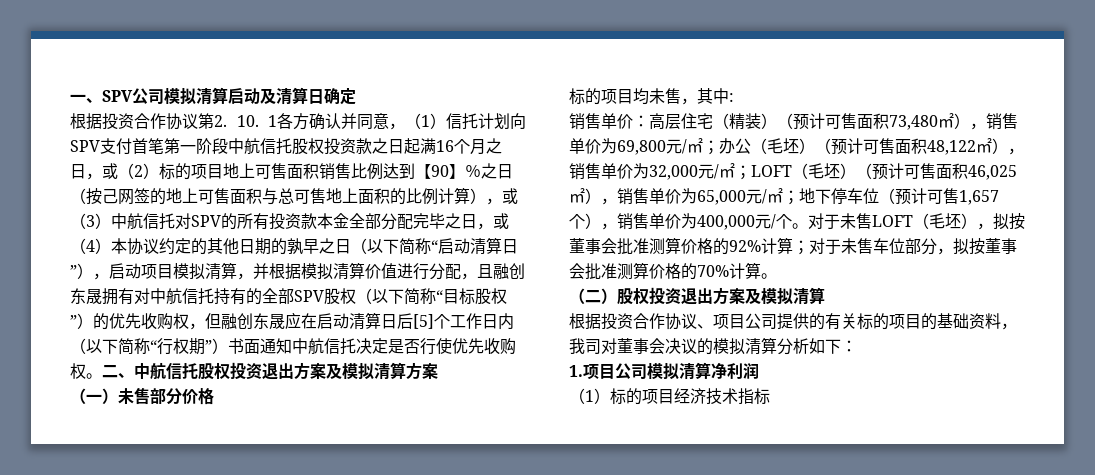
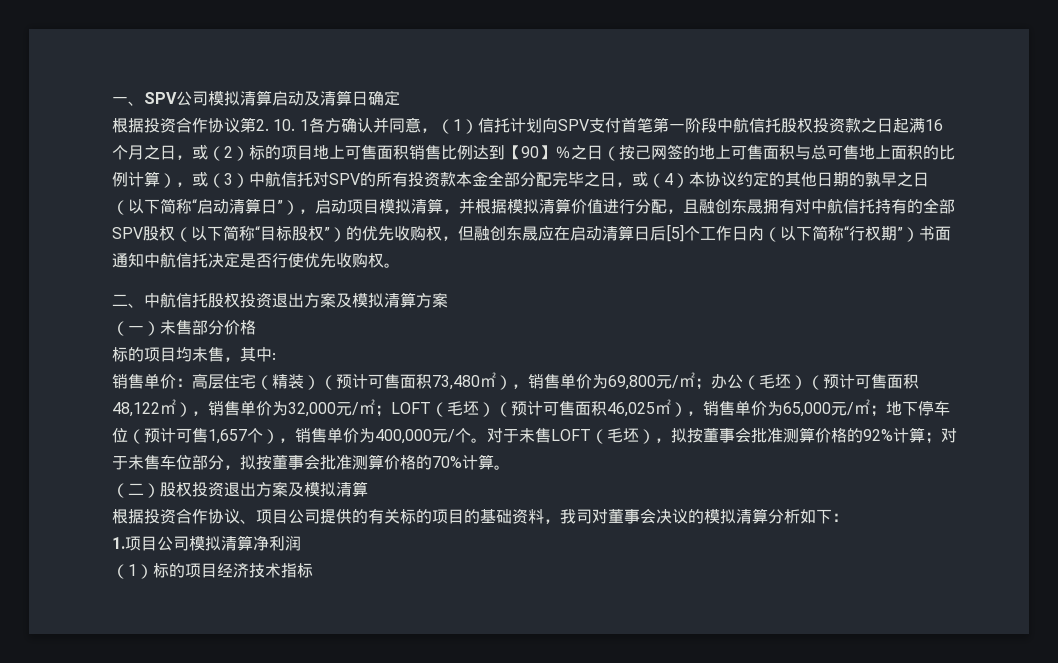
- 根据投资合作协议第2. 10. 1各方确认并同意，（1）信托计划向SPV支付首笔第一阶段中航信托股权投资款之日起满16个月之日，或（2）标的项目地上可售面积销售比例达到【90】％之日（按己网签的地上可售面积与总可售地上面积的比例计算），或（3）中航信托对SPV的所有投资款本金全部分配完毕之日，或（4）本协议约定的其他日期的孰早之日（以下简称“启动清算日”），启动项目模拟清算，并根据模拟清算价值进行分配，且融创东晟拥有对中航信托持有的全部SPV股权（以下简称“目标股权”）的优先收购权，但融创东晟应在启动清算日后[5]个工作日内（以下简称“行权期”）书面通知中航信托决定是否行使优先收购权。二、中航信托股权投资退出方案及模拟清算方案
+ 根据投资合作协议第2. 10. 1各方确认并同意，（1）信托计划向SPV支付首笔第一阶段中航信托股权投资款之日起满16个月之日，或（2）标的项目地上可售面积销售比例达到【90】％之日（按己网签的地上可售面积与总可售地上面积的比例计算），或（3）中航信托对SPV的所有投资款本金全部分配完毕之日，或（4）本协议约定的其他日期的孰早之日（以下简称“启动清算日”），启动项目模拟清算，并根据模拟清算价值进行分配，且融创东晟拥有对中航信托持有的全部SPV股权（以下简称“目标股权”）的优先收购权，但融创东晟应在启动清算日后[5]个工作日内（以下简称“行权期”）书面通知中航信托决定是否行使优先收购权。
+ 二、中航信托股权投资退出方案及模拟清算方案

